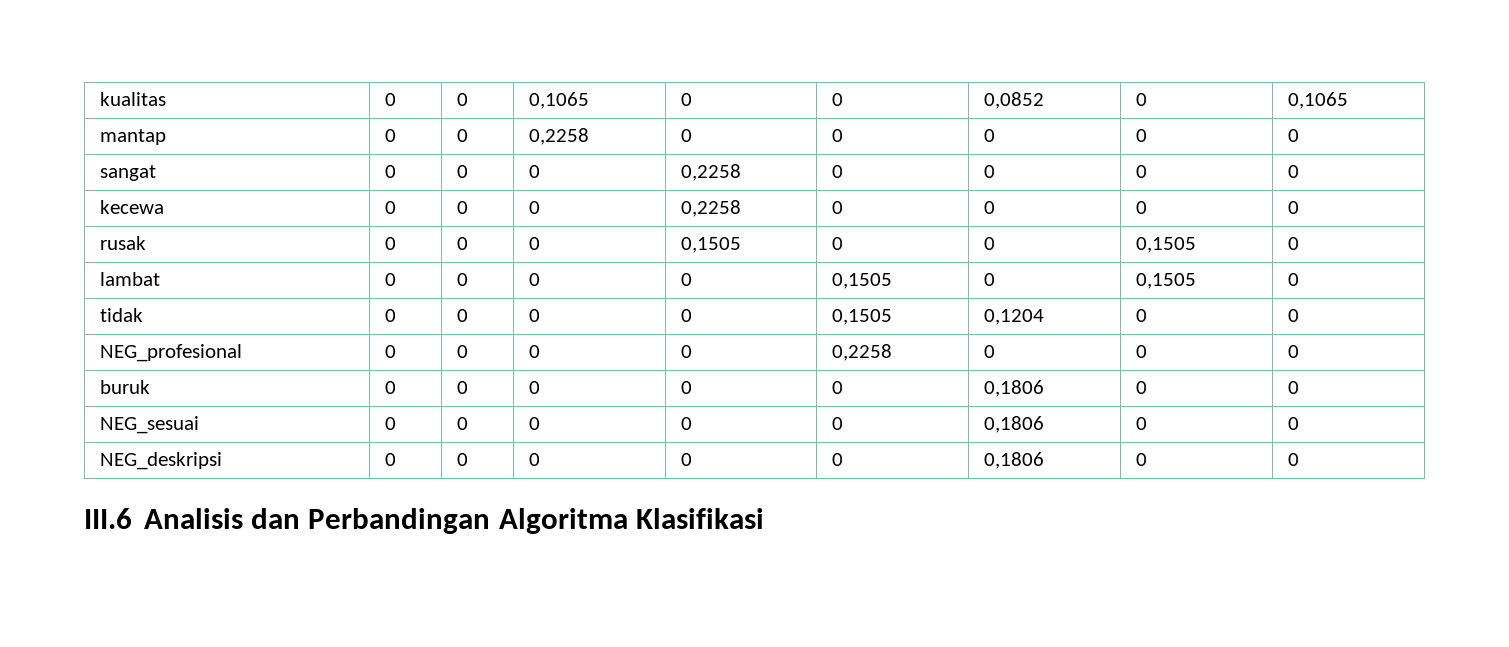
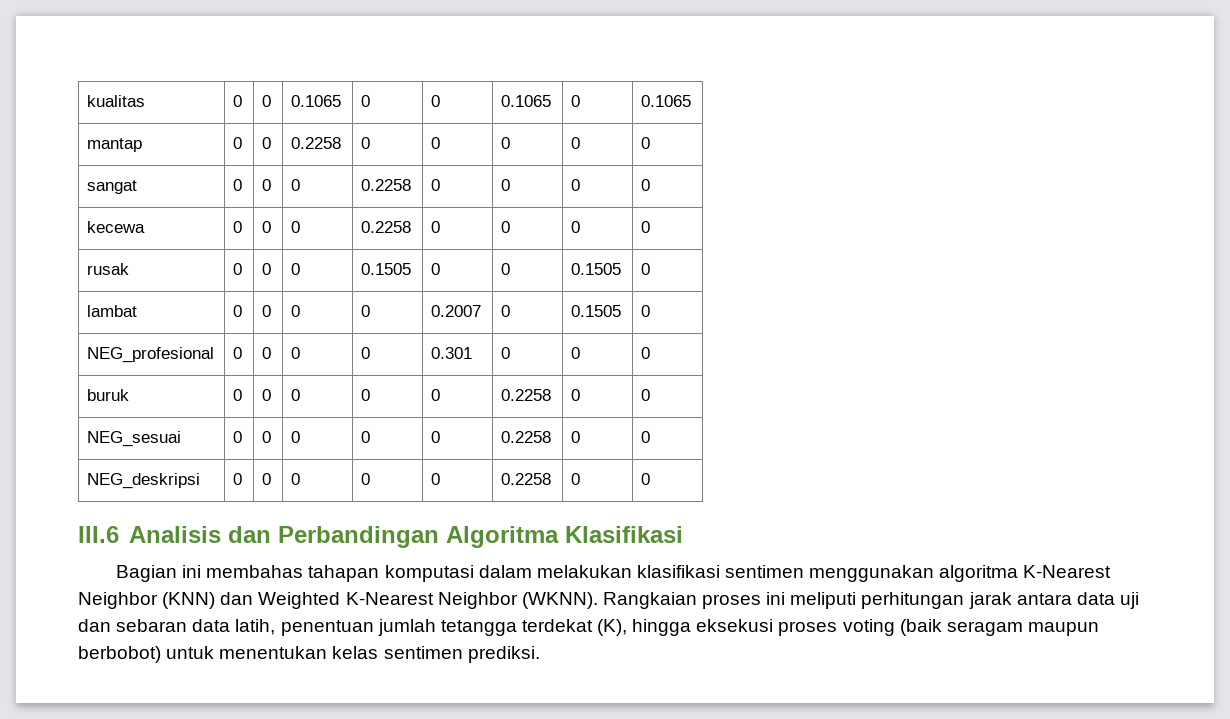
- kualitas | 0 | 0 | 0,1065 | 0 | 0 | 0,0852 | 0 | 0,1065
+ kualitas | 0 | 0 | 0.1065 | 0 | 0 | 0.1065 | 0 | 0.1065
- mantap | 0 | 0 | 0,2258 | 0 | 0 | 0 | 0 | 0
+ mantap | 0 | 0 | 0.2258 | 0 | 0 | 0 | 0 | 0
- sangat | 0 | 0 | 0 | 0,2258 | 0 | 0 | 0 | 0
+ sangat | 0 | 0 | 0 | 0.2258 | 0 | 0 | 0 | 0
- kecewa | 0 | 0 | 0 | 0,2258 | 0 | 0 | 0 | 0
+ kecewa | 0 | 0 | 0 | 0.2258 | 0 | 0 | 0 | 0
- rusak | 0 | 0 | 0 | 0,1505 | 0 | 0 | 0,1505 | 0
+ rusak | 0 | 0 | 0 | 0.1505 | 0 | 0 | 0.1505 | 0
- lambat | 0 | 0 | 0 | 0 | 0,1505 | 0 | 0,1505 | 0
- tidak | 0 | 0 | 0 | 0 | 0,1505 | 0,1204 | 0 | 0
+ lambat | 0 | 0 | 0 | 0 | 0.2007 | 0 | 0.1505 | 0
- NEG_profesional | 0 | 0 | 0 | 0 | 0,2258 | 0 | 0 | 0
+ NEG_profesional | 0 | 0 | 0 | 0 | 0.301 | 0 | 0 | 0
- buruk | 0 | 0 | 0 | 0 | 0 | 0,1806 | 0 | 0
+ buruk | 0 | 0 | 0 | 0 | 0 | 0.2258 | 0 | 0
- NEG_sesuai | 0 | 0 | 0 | 0 | 0 | 0,1806 | 0 | 0
+ NEG_sesuai | 0 | 0 | 0 | 0 | 0 | 0.2258 | 0 | 0
- NEG_deskripsi | 0 | 0 | 0 | 0 | 0 | 0,1806 | 0 | 0
+ NEG_deskripsi | 0 | 0 | 0 | 0 | 0 | 0.2258 | 0 | 0
+ Bagian ini membahas tahapan komputasi dalam melakukan klasifikasi sentimen menggunakan algoritma K-Nearest Neighbor (KNN) dan Weighted K-Nearest Neighbor (WKNN). Rangkaian proses ini meliputi perhitungan jarak antara data uji dan sebaran data latih, penentuan jumlah tetangga terdekat (K), hingga eksekusi proses voting (baik seragam maupun berbobot) untuk menentukan kelas sentimen prediksi.

